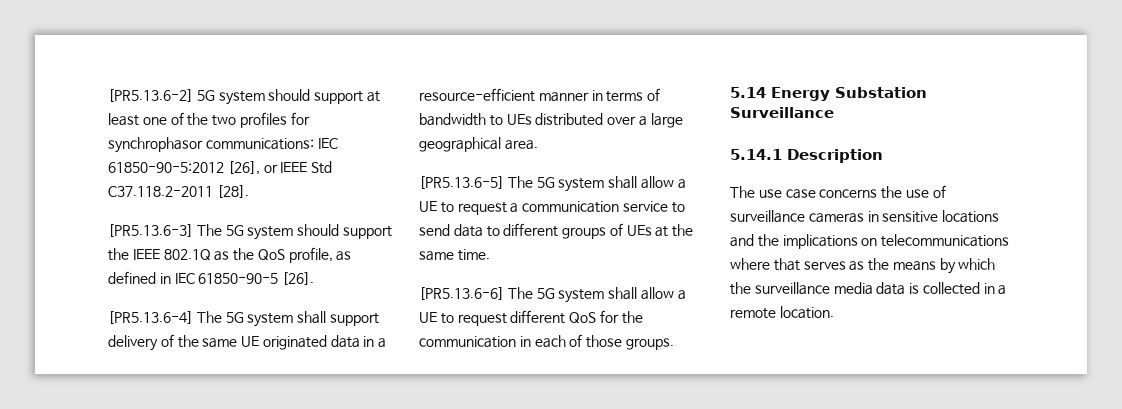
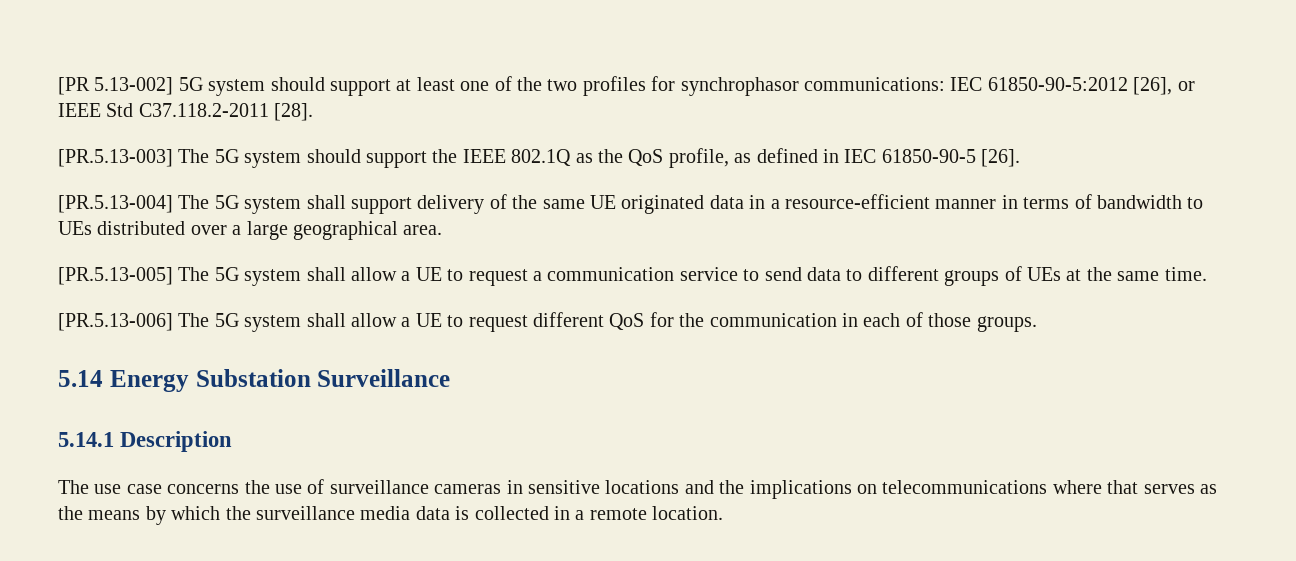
- [PR5.13.6-2] 5G system should support at least one of the two profiles for synchrophasor communications: IEC 61850-90-5:2012 [26], or IEEE Std C37.118.2-2011 [28].
+ [PR 5.13-002] 5G system should support at least one of the two profiles for synchrophasor communications: IEC 61850-90-5:2012 [26], or IEEE Std C37.118.2-2011 [28].
- [PR5.13.6-3] The 5G system should support the IEEE 802.1Q as the QoS profile, as defined in IEC 61850-90-5 [26].
+ [PR.5.13-003] The 5G system should support the IEEE 802.1Q as the QoS profile, as defined in IEC 61850-90-5 [26].
- [PR5.13.6-4] The 5G system shall support delivery of the same UE originated data in a resource-efficient manner in terms of bandwidth to UEs distributed over a large geographical area.
+ [PR.5.13-004] The 5G system shall support delivery of the same UE originated data in a resource-efficient manner in terms of bandwidth to UEs distributed over a large geographical area.
- [PR5.13.6-5] The 5G system shall allow a UE to request a communication service to send data to different groups of UEs at the same time.
+ [PR.5.13-005] The 5G system shall allow a UE to request a communication service to send data to different groups of UEs at the same time.
- [PR5.13.6-6] The 5G system shall allow a UE to request different QoS for the communication in each of those groups.
+ [PR.5.13-006] The 5G system shall allow a UE to request different QoS for the communication in each of those groups.

